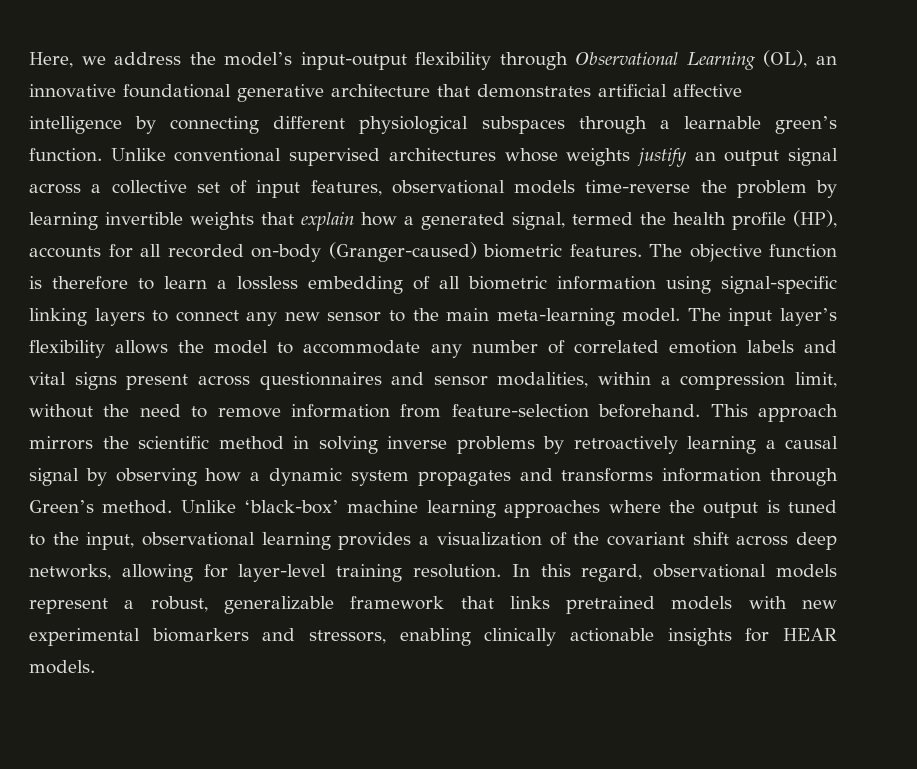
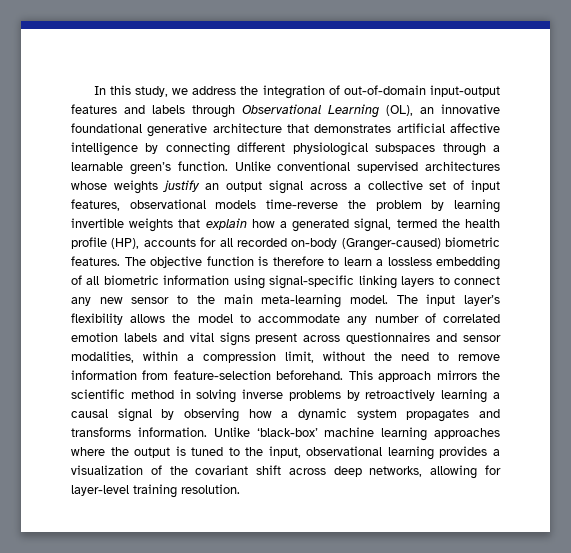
- Here, we address the model’s input-output flexibility through Observational Learning (OL), an innovative foundational generative architecture that demonstrates artificial affective intelligence by connecting different physiological subspaces through a learnable green’s function.
+ In this study, we address the integration of out-of-domain input-output features and labels through Observational Learning (OL), an innovative foundational generative architecture that demonstrates artificial affective intelligence by connecting different physiological subspaces through a learnable green’s function.
- This approach mirrors the scientific method in solving inverse problems by retroactively learning a causal signal by observing how a dynamic system propagates and transforms information through Green’s method.
+ This approach mirrors the scientific method in solving inverse problems by retroactively learning a causal signal by observing how a dynamic system propagates and transforms information.
- In this regard, observational models represent a robust, generalizable framework that links pretrained models with new experimental biomarkers and stressors, enabling clinically actionable insights for HEAR models.

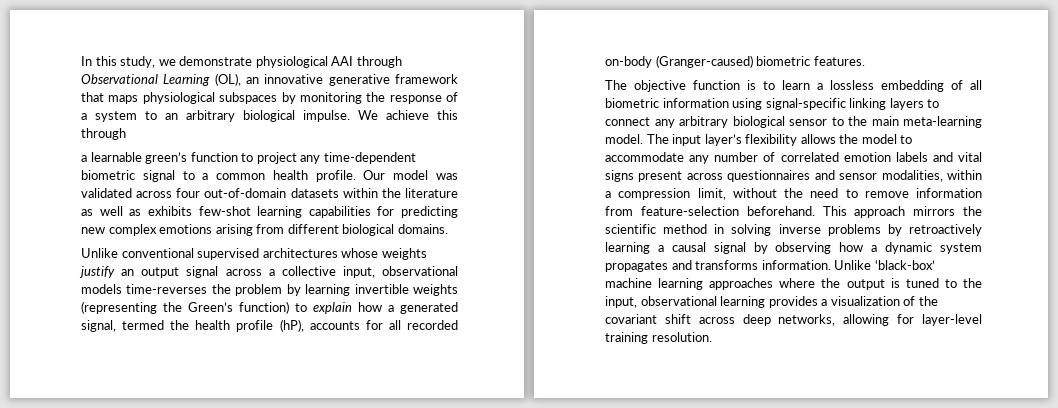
- In this study, we address the integration of out-of-domain input-output features and labels through Observational Learning (OL), an innovative foundational generative architecture that demonstrates artificial affective intelligence by connecting different physiological subspaces through a learnable green’s function. Unlike conventional supervised architectures whose weights justify an output signal across a collective set of input features, observational models time-reverse the problem by learning invertible weights that explain how a generated signal, termed the health profile (HP), accounts for all recorded on-body (Granger-caused) biometric features. The objective function is therefore to learn a lossless embedding of all biometric information using signal-specific linking layers to connect any new sensor to the main meta-learning model.
+ In this study, we demonstrate physiological AAI through Observational Learning (OL), an innovative generative framework that maps physiological subspaces by monitoring the response of a system to an arbitrary biological impulse. We achieve this through
+ a learnable green’s function to project any time-dependent biometric signal to a common health profile. Our model was validated across four out-of-domain datasets within the literature as well as exhibits few-shot learning capabilities for predicting new complex emotions arising from different biological domains.
+ Unlike conventional supervised architectures whose weights justify an output signal across a collective input, observational models time-reverses the problem by learning invertible weights (representing the Green’s function) to explain how a generated signal, termed the health profile (hP), accounts for all recorded on-body (Granger-caused) biometric features.
+ The objective function is to learn a lossless embedding of all biometric information using signal-specific linking layers to connect any arbitrary biological sensor to the main meta-learning model.

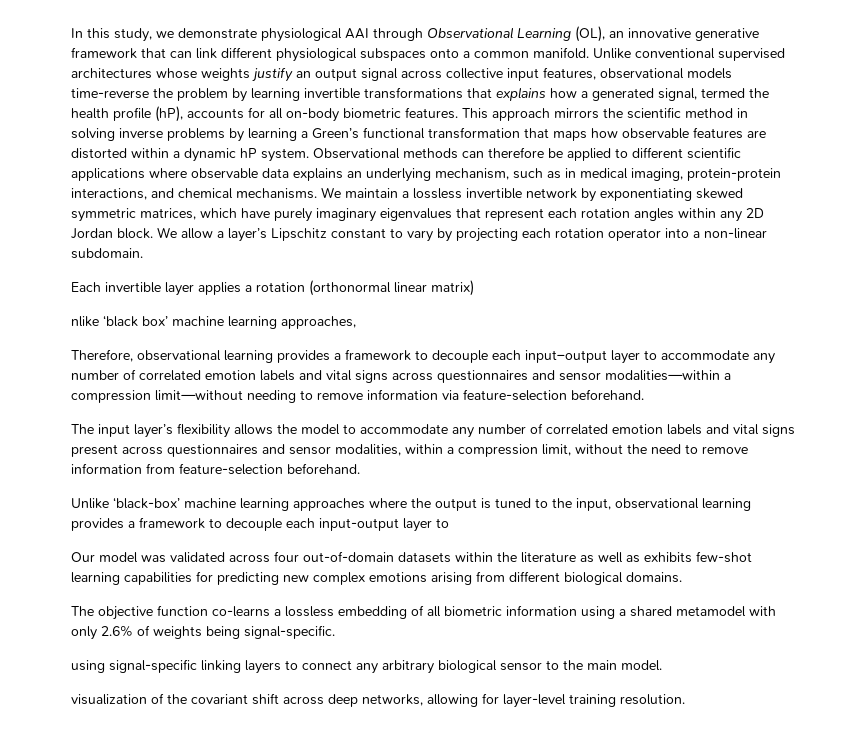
- In this study, we demonstrate physiological AAI through Observational Learning (OL), an innovative generative framework that maps physiological subspaces by monitoring the response of a system to an arbitrary biological impulse. We achieve this through
- a learnable green’s function to project any time-dependent biometric signal to a common health profile. Our model was validated across four out-of-domain datasets within the literature as well as exhibits few-shot learning capabilities for predicting new complex emotions arising from different biological domains.
- Unlike conventional supervised architectures whose weights justify an output signal across a collective input, observational models time-reverses the problem by learning invertible weights (representing the Green’s function) to explain how a generated signal, termed the health profile (hP), accounts for all recorded on-body (Granger-caused) biometric features.
- The objective function is to learn a lossless embedding of all biometric information using signal-specific linking layers to connect any arbitrary biological sensor to the main meta-learning model. The input layer’s flexibility allows the model to accommodate any number of correlated emotion labels and vital signs present across questionnaires and sensor modalities, within a compression limit, without the need to remove information from feature-selection beforehand. This approach mirrors the scientific method in solving inverse problems by retroactively learning a causal signal by observing how a dynamic system propagates and transforms information. Unlike ‘black-box’ machine learning approaches where the output is tuned to the input, observational learning provides a visualization of the covariant shift across deep networks, allowing for layer-level training resolution.
+ In this study, we demonstrate physiological AAI through Observational Learning (OL), an innovative generative framework that can link different physiological subspaces onto a common manifold. Unlike conventional supervised architectures whose weights justify an output signal across collective input features, observational models time-reverse the problem by learning invertible transformations that explains how a generated signal, termed the health profile (hP), accounts for all on-body biometric features. This approach mirrors the scientific method in solving inverse problems by learning a Green’s functional transformation that maps how observable features are distorted within a dynamic hP system. Observational methods can therefore be applied to different scientific applications where observable data explains an underlying mechanism, such as in medical imaging, protein-protein interactions, and chemical mechanisms. We maintain a lossless invertible network by exponentiating skewed symmetric matrices, which have purely imaginary eigenvalues that represent each rotation angles within any 2D Jordan block. We allow a layer’s Lipschitz constant to vary by projecting each rotation operator into a non-linear subdomain.
+ Each invertible layer applies a rotation (orthonormal linear matrix)
+ nlike ‘black box’ machine learning approaches,
+ Therefore, observational learning provides a framework to decouple each input–output layer to accommodate any number of correlated emotion labels and vital signs across questionnaires and sensor modalities—within a compression limit—without needing to remove information via feature-selection beforehand.
+ The input layer’s flexibility allows the model to accommodate any number of correlated emotion labels and vital signs present across questionnaires and sensor modalities, within a compression limit, without the need to remove information from feature-selection beforehand.
+ Unlike ‘black-box’ machine learning approaches where the output is tuned to the input, observational learning provides a framework to decouple each input-output layer to
+ Our model was validated across four out-of-domain datasets within the literature as well as exhibits few-shot learning capabilities for predicting new complex emotions arising from different biological domains.
+ The objective function co-learns a lossless embedding of all biometric information using a shared metamodel with only 2.6% of weights being signal-specific.
+ using signal-specific linking layers to connect any arbitrary biological sensor to the main model.
+ visualization of the covariant shift across deep networks, allowing for layer-level training resolution.

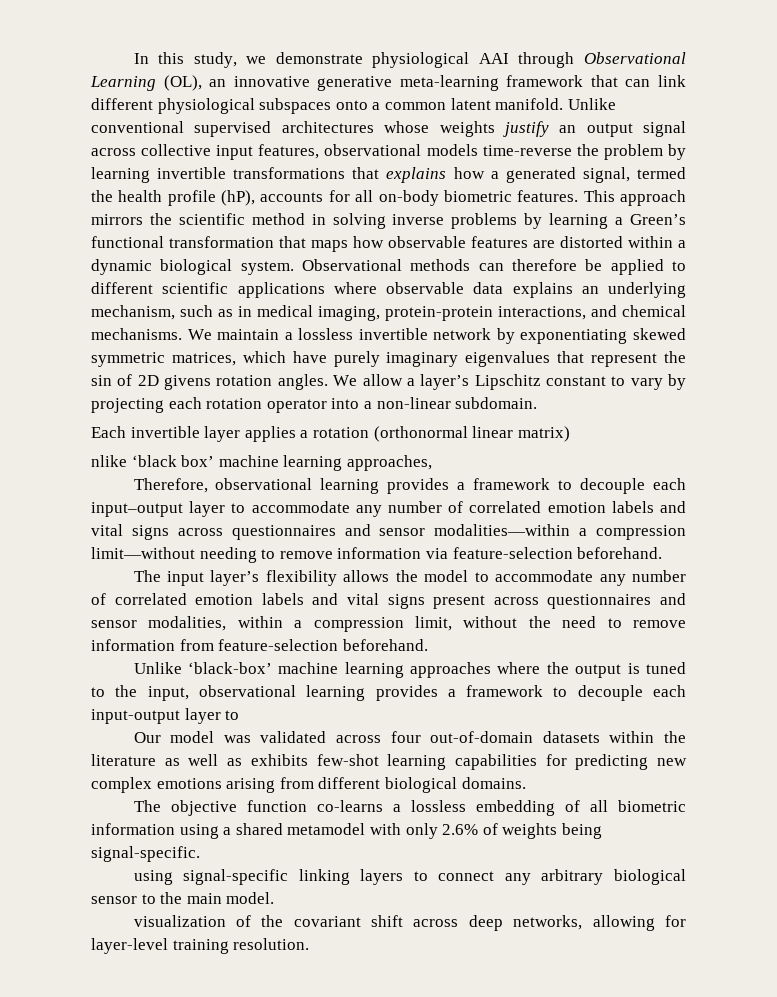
- In this study, we demonstrate physiological AAI through Observational Learning (OL), an innovative generative framework that can link different physiological subspaces onto a common manifold.
+ In this study, we demonstrate physiological AAI through Observational Learning (OL), an innovative generative meta-learning framework that can link different physiological subspaces onto a common latent manifold.
- This approach mirrors the scientific method in solving inverse problems by learning a Green’s functional transformation that maps how observable features are distorted within a dynamic hP system.
+ This approach mirrors the scientific method in solving inverse problems by learning a Green’s functional transformation that maps how observable features are distorted within a dynamic biological system.
- We maintain a lossless invertible network by exponentiating skewed symmetric matrices, which have purely imaginary eigenvalues that represent each rotation angles within any 2D Jordan block.
+ We maintain a lossless invertible network by exponentiating skewed symmetric matrices, which have purely imaginary eigenvalues that represent the sin of 2D givens rotation angles.

